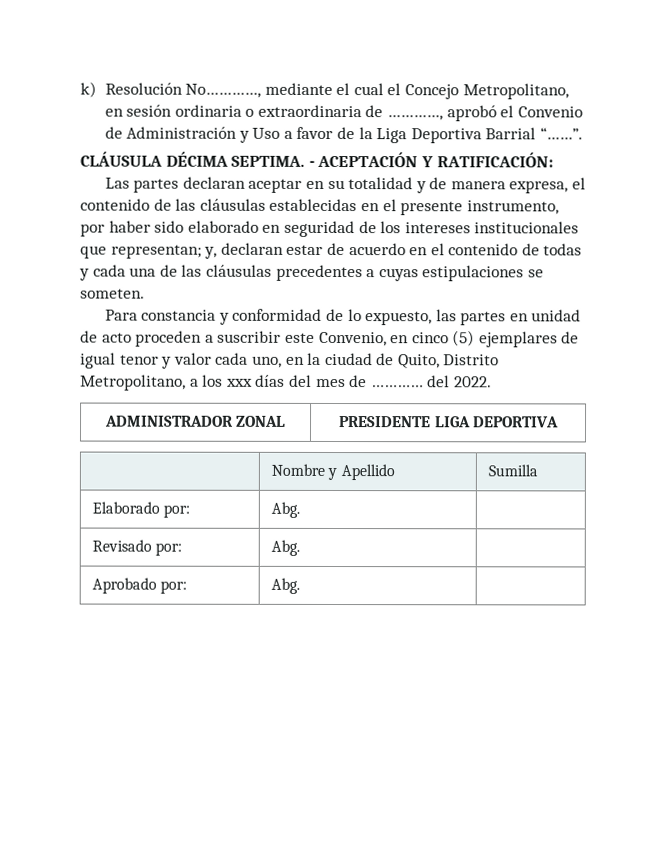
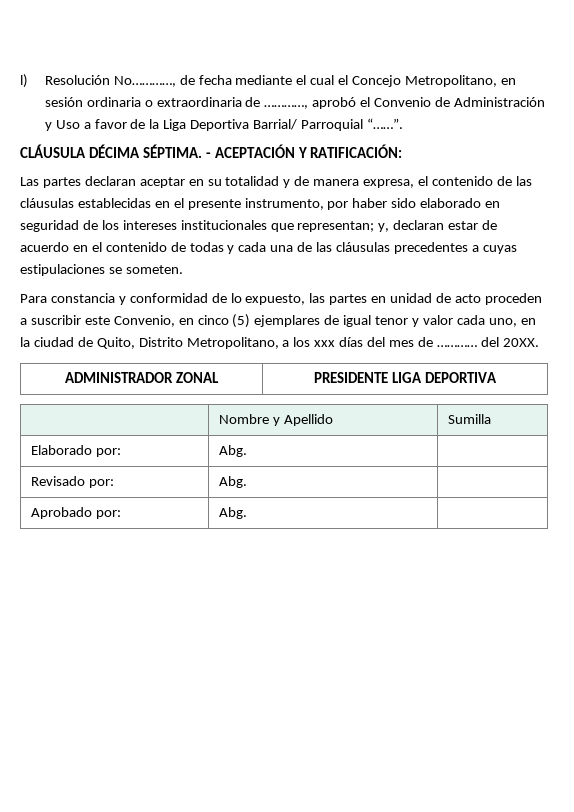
- k) Resolución No…………, mediante el cual el Concejo Metropolitano, en sesión ordinaria o extraordinaria de …………, aprobó el Convenio de Administración y Uso a favor de la Liga Deportiva Barrial “……”.
+ l) Resolución No…………, de fecha mediante el cual el Concejo Metropolitano, en sesión ordinaria o extraordinaria de …………, aprobó el Convenio de Administración y Uso a favor de la Liga Deportiva Barrial/ Parroquial “……”.
- CLÁUSULA DÉCIMA SEPTIMA.
+ CLÁUSULA DÉCIMA SÉPTIMA.
- Para constancia y conformidad de lo expuesto, las partes en unidad de acto proceden a suscribir este Convenio, en cinco (5) ejemplares de igual tenor y valor cada uno, en la ciudad de Quito, Distrito Metropolitano, a los xxx días del mes de ………… del 2022.
+ Para constancia y conformidad de lo expuesto, las partes en unidad de acto proceden a suscribir este Convenio, en cinco (5) ejemplares de igual tenor y valor cada uno, en la ciudad de Quito, Distrito Metropolitano, a los xxx días del mes de ………… del 20XX.

